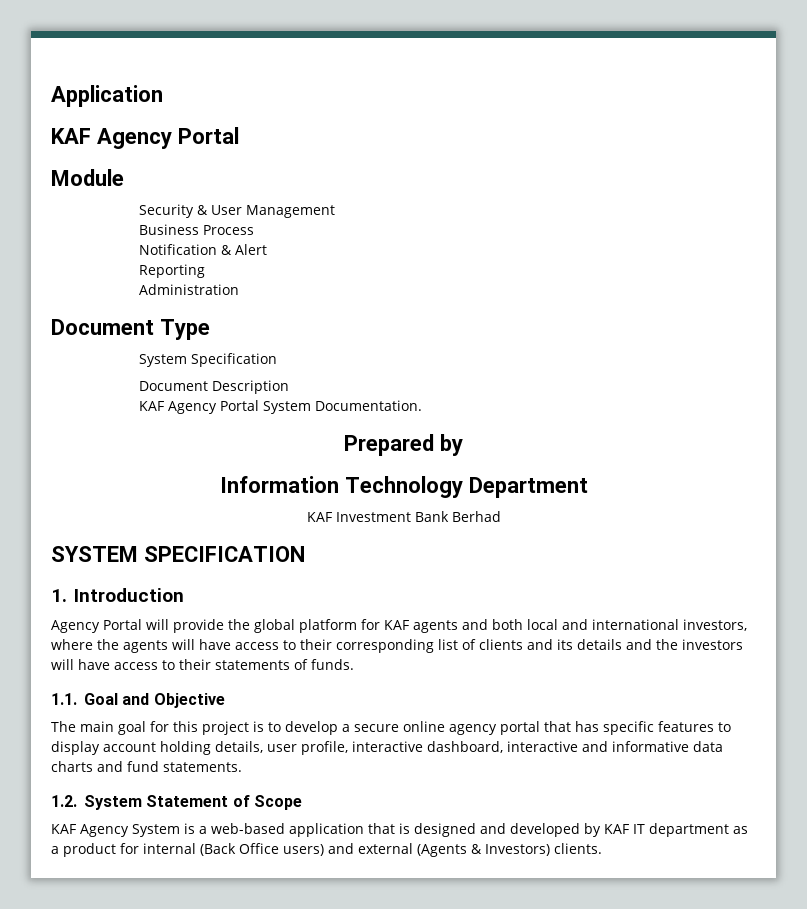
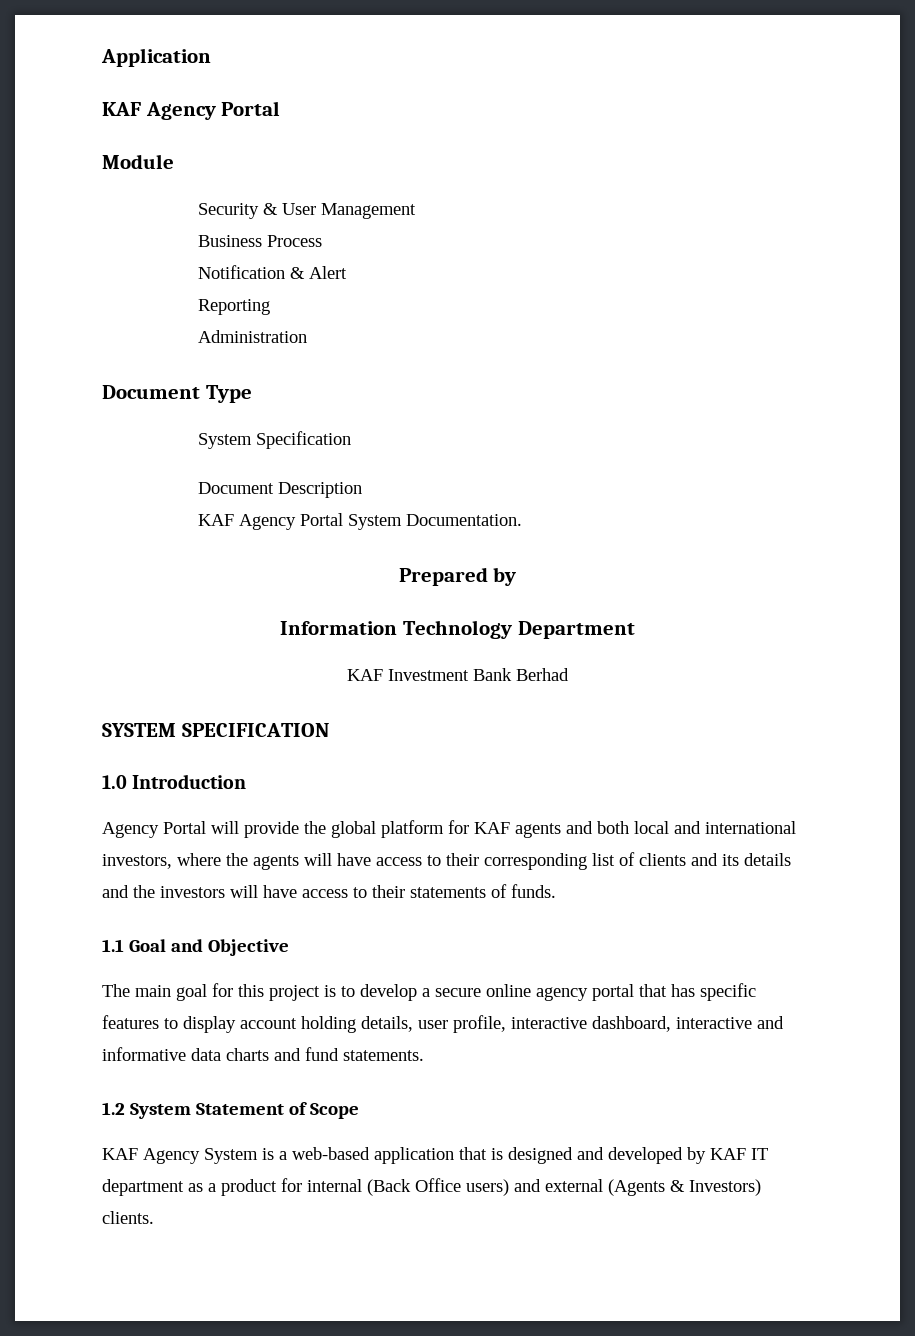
- 1. Introduction
+ 1.0 Introduction
- 1.1. Goal and Objective
+ 1.1 Goal and Objective
- 1.2. System Statement of Scope
+ 1.2 System Statement of Scope

